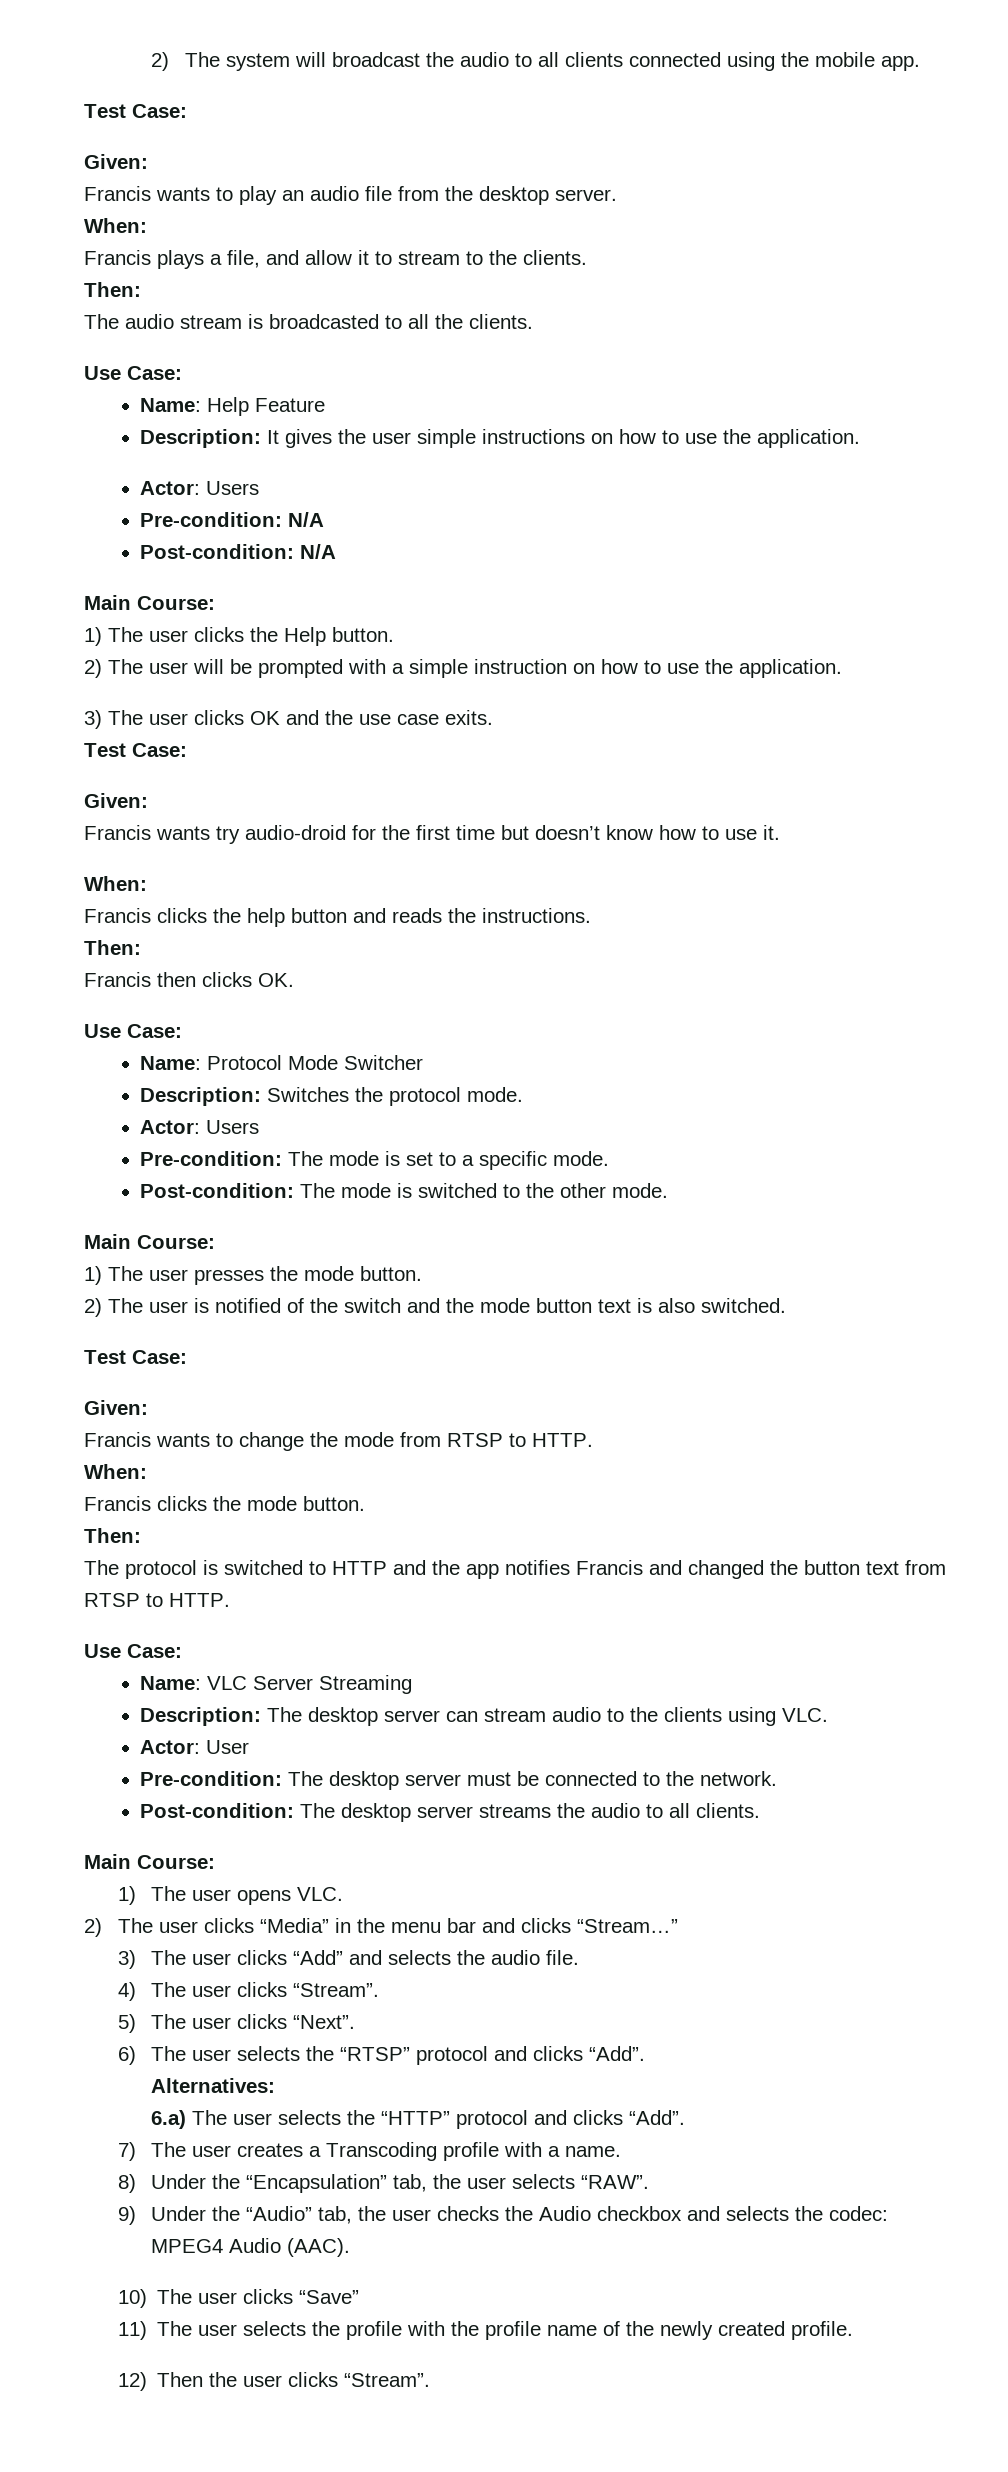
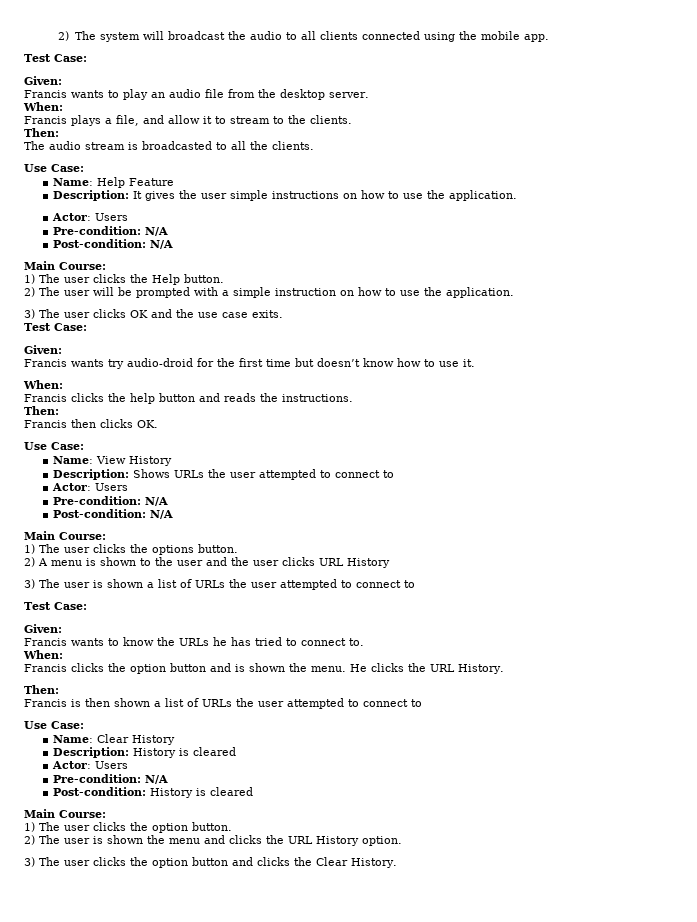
- Name: Protocol Mode Switcher
- Description: Switches the protocol mode.
+ Name: View History
+ Description: Shows URLs the user attempted to connect to
  Actor: Users
- Pre-condition: The mode is set to a specific mode.
- Post-condition: The mode is switched to the other mode.
+ Pre-condition: N/A
+ Post-condition: N/A
  Main Course:
- 1) The user presses the mode button.
- 2) The user is notified of the switch and the mode button text is also switched.
+ 1) The user clicks the options button.
+ 2) A menu is shown to the user and the user clicks URL History
+ 3) The user is shown a list of URLs the user attempted to connect to
  Test Case:
  Given:
- Francis wants to change the mode from RTSP to HTTP.
+ Francis wants to know the URLs he has tried to connect to.
  When:
- Francis clicks the mode button.
+ Francis clicks the option button and is shown the menu. He clicks the URL History.
  Then:
- The protocol is switched to HTTP and the app notifies Francis and changed the button text from RTSP to HTTP.
+ Francis is then shown a list of URLs the user attempted to connect to
  Use Case:
- Name: VLC Server Streaming
- Description: The desktop server can stream audio to the clients using VLC.
- Actor: User
- Pre-condition: The desktop server must be connected to the network.
- Post-condition: The desktop server streams the audio to all clients.
+ Name: Clear History
+ Description: History is cleared
+ Actor: Users
+ Pre-condition: N/A
+ Post-condition: History is cleared
  Main Course:
- 1) The user opens VLC.
- 2) The user clicks “Media” in the menu bar and clicks “Stream…”
- 3) The user clicks “Add” and selects the audio file.
- 4) The user clicks “Stream”.
- 5) The user clicks “Next”.
- 6) The user selects the “RTSP” protocol and clicks “Add”.
- Alternatives:
- 6.a) The user selects the “HTTP” protocol and clicks “Add”.
- 7) The user creates a Transcoding profile with a name.
- 8) Under the “Encapsulation” tab, the user selects “RAW”.
- 9) Under the “Audio” tab, the user checks the Audio checkbox and selects the codec: MPEG4 Audio (AAC).
- 10) The user clicks “Save”
- 11) The user selects the profile with the profile name of the newly created profile.
- 12) Then the user clicks “Stream”.
+ 1) The user clicks the option button.
+ 2) The user is shown the menu and clicks the URL History option.
+ 3) The user clicks the option button and clicks the Clear History.

